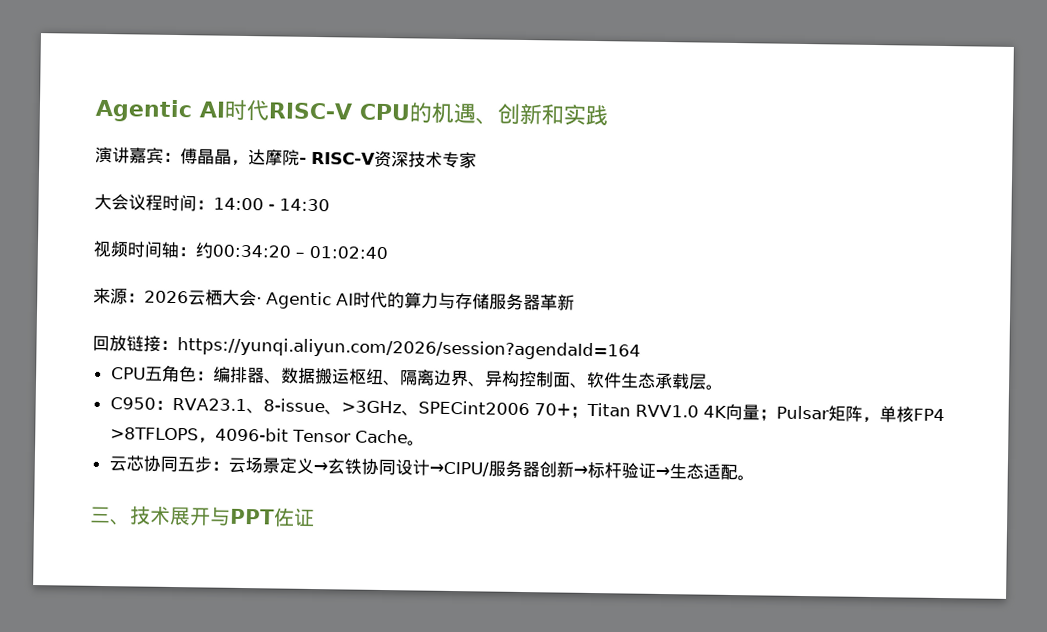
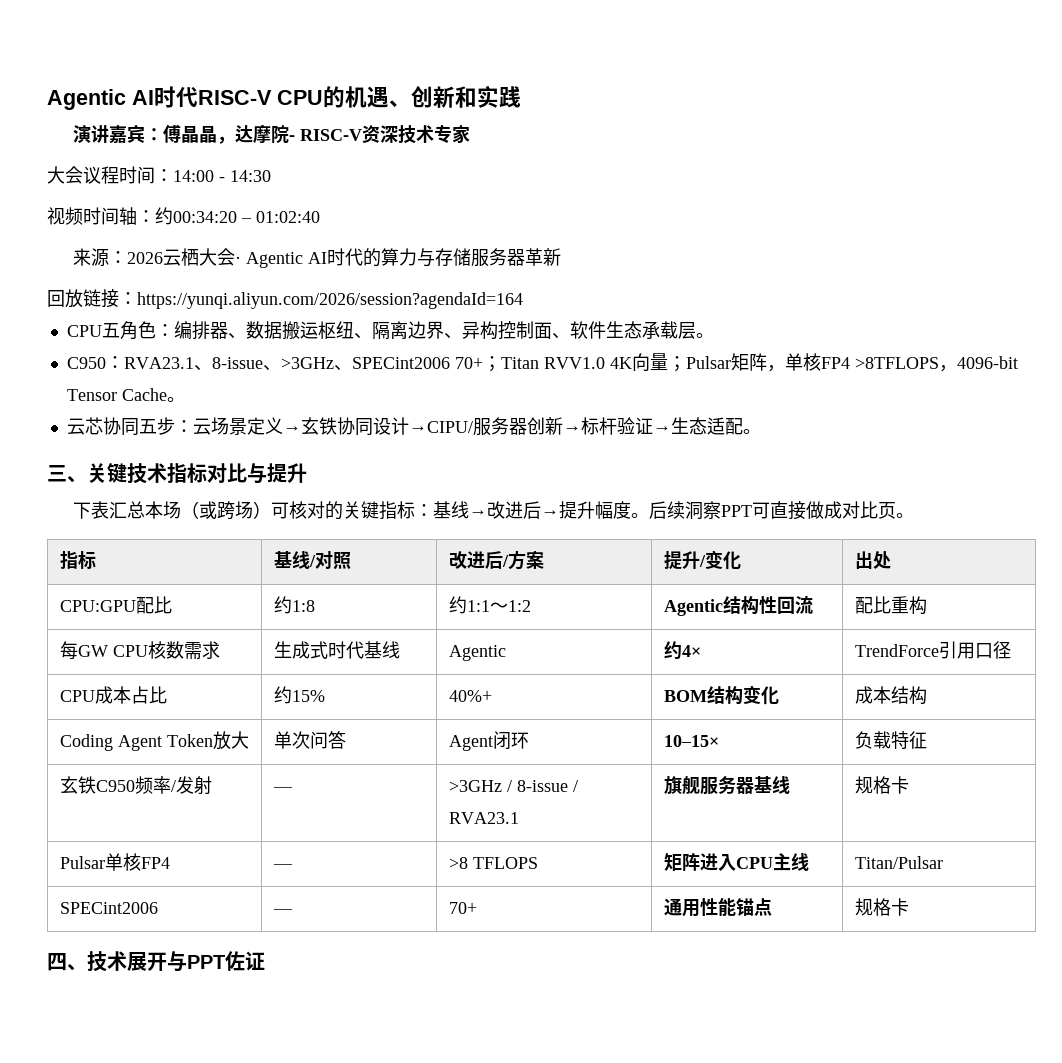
- 三、技术展开与PPT佐证
+ 三、关键技术指标对比与提升
+ 下表汇总本场（或跨场）可核对的关键指标：基线→改进后→提升幅度。后续洞察PPT可直接做成对比页。
+ 指标 | 基线/对照 | 改进后/方案 | 提升/变化 | 出处
+ CPU:GPU配比 | 约1:8 | 约1:1～1:2 | Agentic结构性回流 | 配比重构
+ 每GW CPU核数需求 | 生成式时代基线 | Agentic | 约4× | TrendForce引用口径
+ CPU成本占比 | 约15% | 40%+ | BOM结构变化 | 成本结构
+ Coding Agent Token放大 | 单次问答 | Agent闭环 | 10–15× | 负载特征
+ 玄铁C950频率/发射 | — | >3GHz / 8-issue / RVA23.1 | 旗舰服务器基线 | 规格卡
+ Pulsar单核FP4 | — | >8 TFLOPS | 矩阵进入CPU主线 | Titan/Pulsar
+ SPECint2006 | — | 70+ | 通用性能锚点 | 规格卡
+ 四、技术展开与PPT佐证

